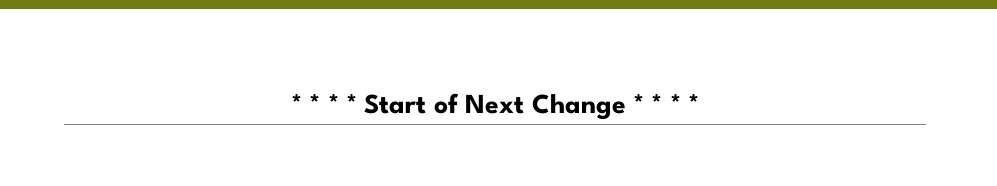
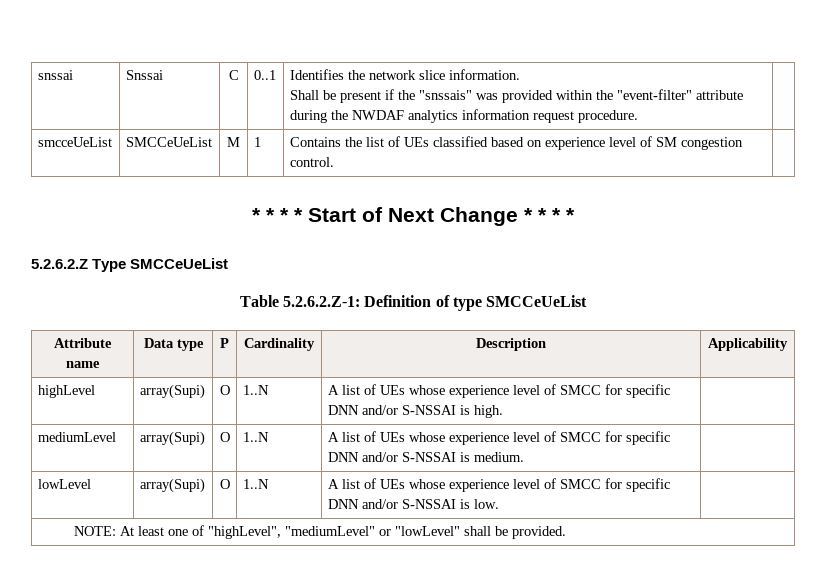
+ snssai | Snssai | C | 0..1 | Identifies the network slice information.
+ Shall be present if the "snssais" was provided within the "event-filter" attribute during the NWDAF analytics information request procedure. |
+ smcceUeList | SMCCeUeList | M | 1 | Contains the list of UEs classified based on experience level of SM congestion control. |
+ 5.2.6.2.Z Type SMCCeUeList
+ Table 5.2.6.2.Z-1: Definition of type SMCCeUeList
+ Attribute name | Data type | P | Cardinality | Description | Applicability
+ highLevel | array(Supi) | O | 1..N | A list of UEs whose experience level of SMCC for specific DNN and/or S-NSSAI is high. |
+ mediumLevel | array(Supi) | O | 1..N | A list of UEs whose experience level of SMCC for specific DNN and/or S-NSSAI is medium. |
+ lowLevel | array(Supi) | O | 1..N | A list of UEs whose experience level of SMCC for specific DNN and/or S-NSSAI is low. |
+ NOTE: At least one of "highLevel", "mediumLevel" or "lowLevel" shall be provided.

